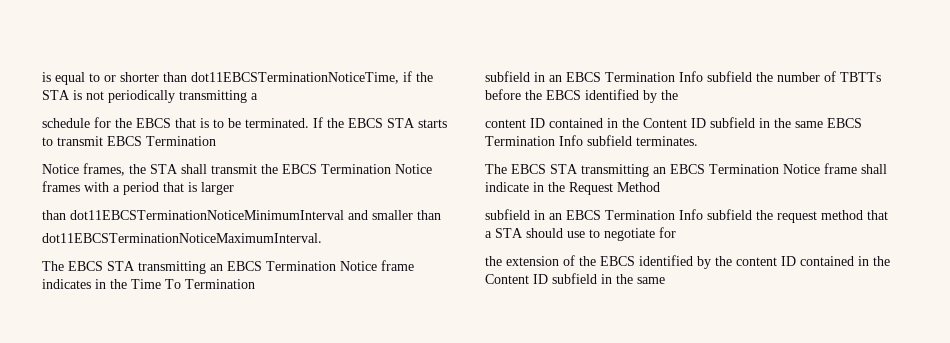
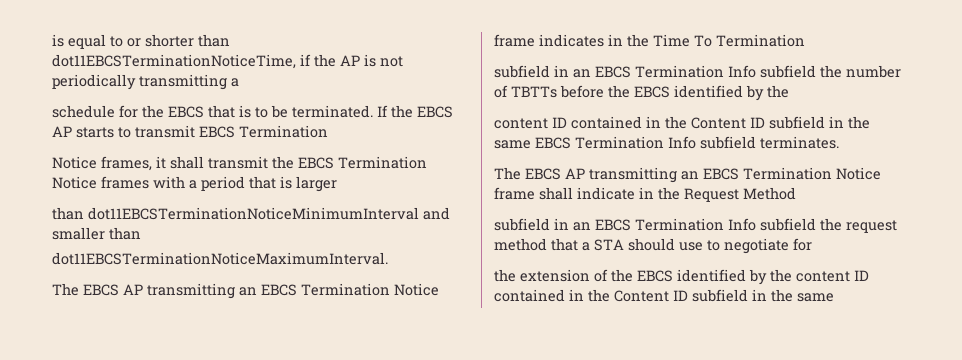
- is equal to or shorter than dot11EBCSTerminationNoticeTime, if the STA is not periodically transmitting a
+ is equal to or shorter than dot11EBCSTerminationNoticeTime, if the AP is not periodically transmitting a
- If the EBCS STA starts to transmit EBCS Termination
+ If the EBCS AP starts to transmit EBCS Termination
- Notice frames, the STA shall transmit the EBCS Termination Notice frames with a period that is larger
+ Notice frames, it shall transmit the EBCS Termination Notice frames with a period that is larger
- The EBCS STA transmitting an EBCS Termination Notice frame indicates in the Time To Termination
+ The EBCS AP transmitting an EBCS Termination Notice frame indicates in the Time To Termination
- The EBCS STA transmitting an EBCS Termination Notice frame shall indicate in the Request Method
+ The EBCS AP transmitting an EBCS Termination Notice frame shall indicate in the Request Method

